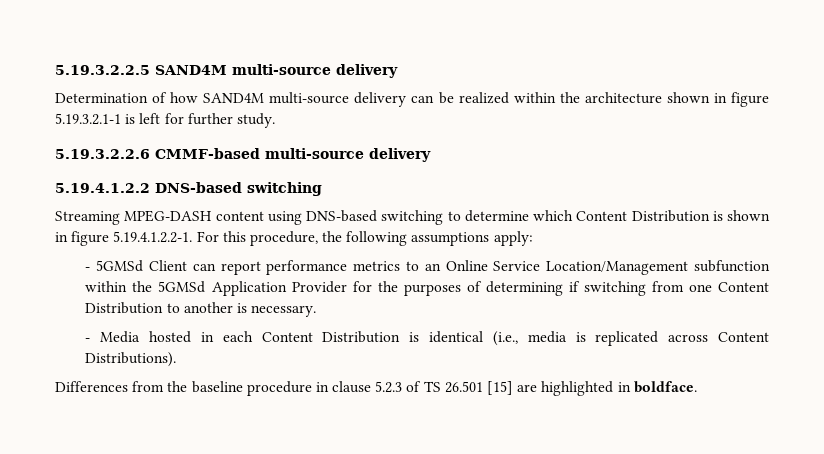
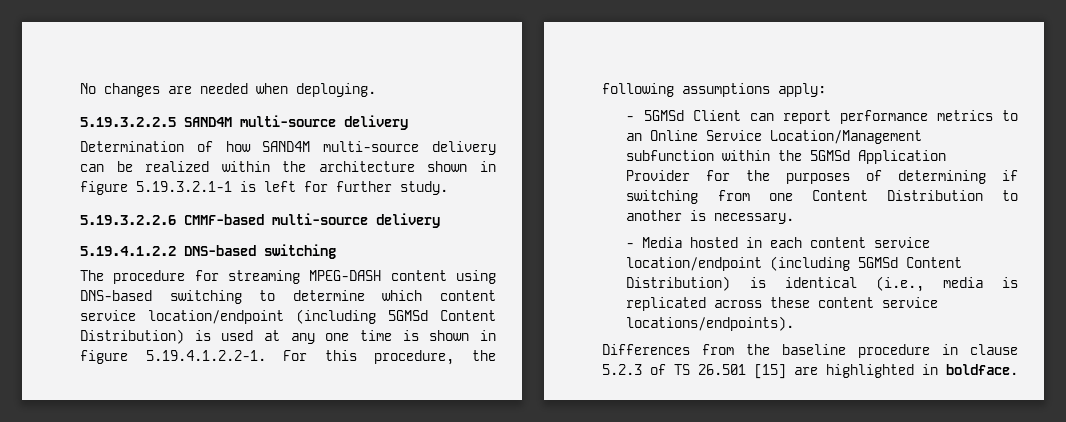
+ No changes are needed when deploying.
- Streaming MPEG-DASH content using DNS-based switching to determine which Content Distribution is shown in figure 5.19.4.1.2.2-1. For this procedure, the following assumptions apply:
+ The procedure for streaming MPEG-DASH content using DNS-based switching to determine which content service location/endpoint (including 5GMSd Content Distribution) is used at any one time is shown in figure 5.19.4.1.2.2-1. For this procedure, the following assumptions apply:
- - Media hosted in each Content Distribution is identical (i.e., media is replicated across Content Distributions).
+ - Media hosted in each content service location/endpoint (including 5GMSd Content Distribution) is identical (i.e., media is replicated across these content service locations/endpoints).

